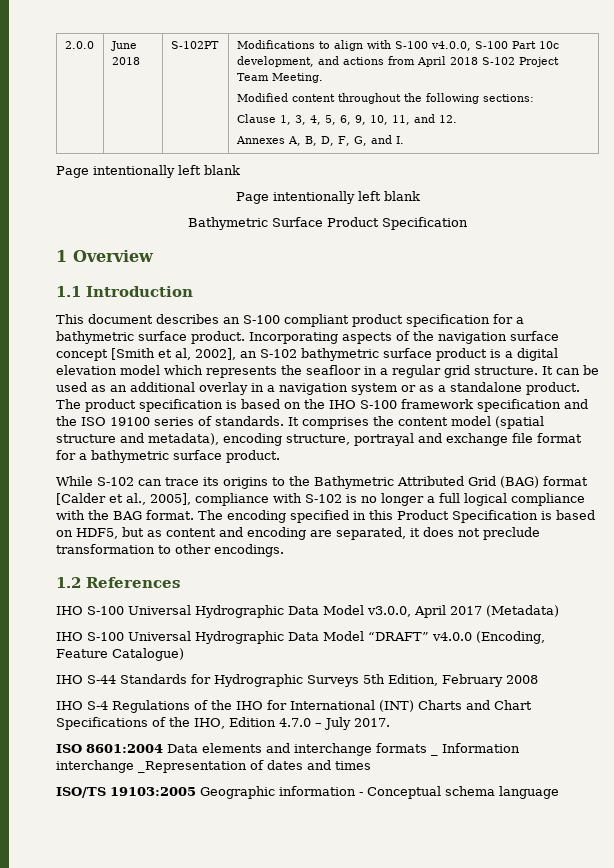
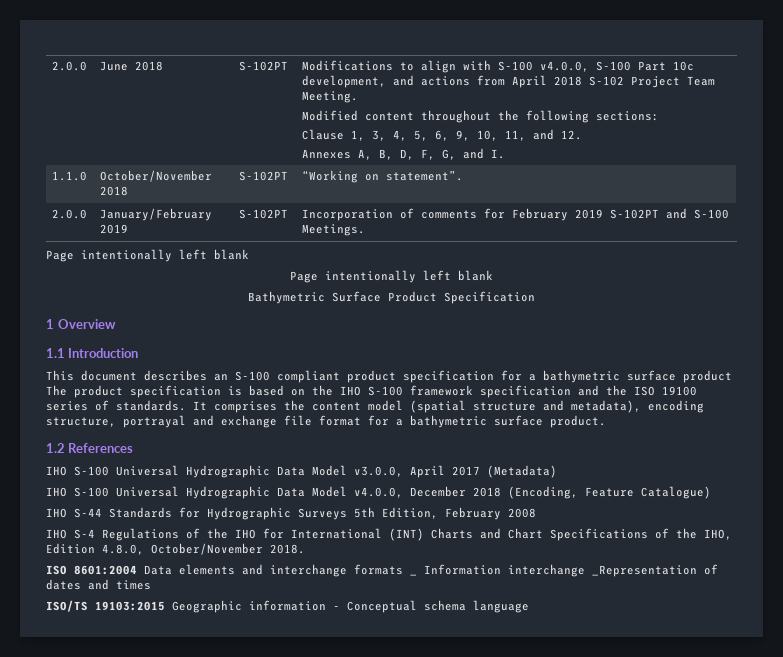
+ 1.1.0 | October/November 2018 | S-102PT | “Working on statement”.
+ 2.0.0 | January/February 2019 | S-102PT | Incorporation of comments for February 2019 S-102PT and S-100 Meetings.
- This document describes an S-100 compliant product specification for a bathymetric surface product. Incorporating aspects of the navigation surface concept [Smith et al, 2002], an S-102 bathymetric surface product is a digital elevation model which represents the seafloor in a regular grid structure. It can be used as an additional overlay in a navigation system or as a standalone product. The product specification is based on the IHO S-100 framework specification and the ISO 19100 series of standards.
+ This document describes an S-100 compliant product specification for a bathymetric surface product The product specification is based on the IHO S-100 framework specification and the ISO 19100 series of standards.
- While S-102 can trace its origins to the Bathymetric Attributed Grid (BAG) format [Calder et al., 2005], compliance with S-102 is no longer a full logical compliance with the BAG format. The encoding specified in this Product Specification is based on HDF5, but as content and encoding are separated, it does not preclude transformation to other encodings.
- IHO S-100 Universal Hydrographic Data Model “DRAFT” v4.0.0 (Encoding, Feature Catalogue)
+ IHO S-100 Universal Hydrographic Data Model v4.0.0, December 2018 (Encoding, Feature Catalogue)
- IHO S-4 Regulations of the IHO for International (INT) Charts and Chart Specifications of the IHO, Edition 4.7.0 – July 2017.
+ IHO S-4 Regulations of the IHO for International (INT) Charts and Chart Specifications of the IHO, Edition 4.8.0, October/November 2018.
- ISO/TS 19103:2005 Geographic information - Conceptual schema language
+ ISO/TS 19103:2015 Geographic information - Conceptual schema language

